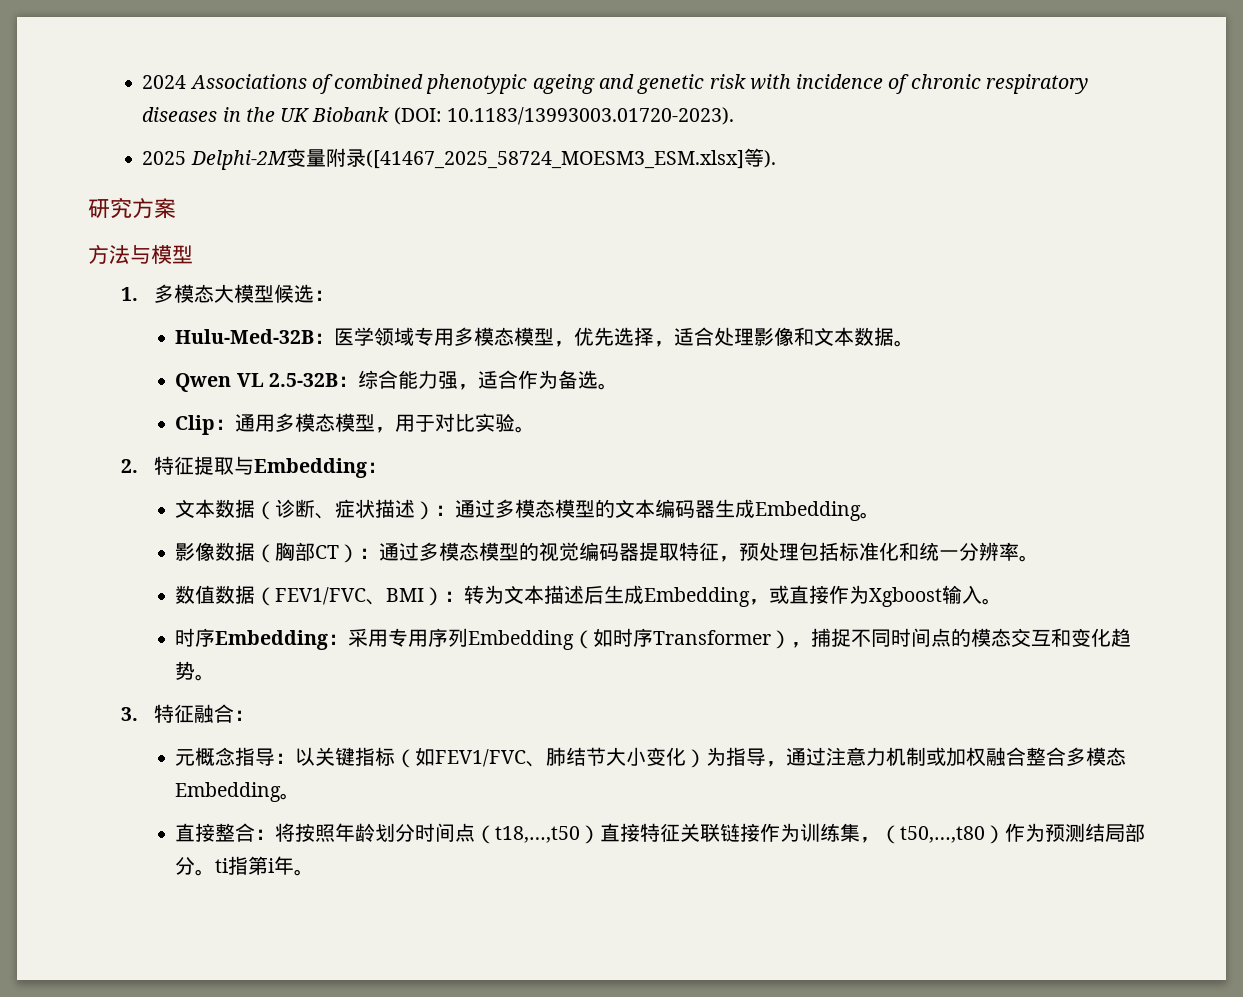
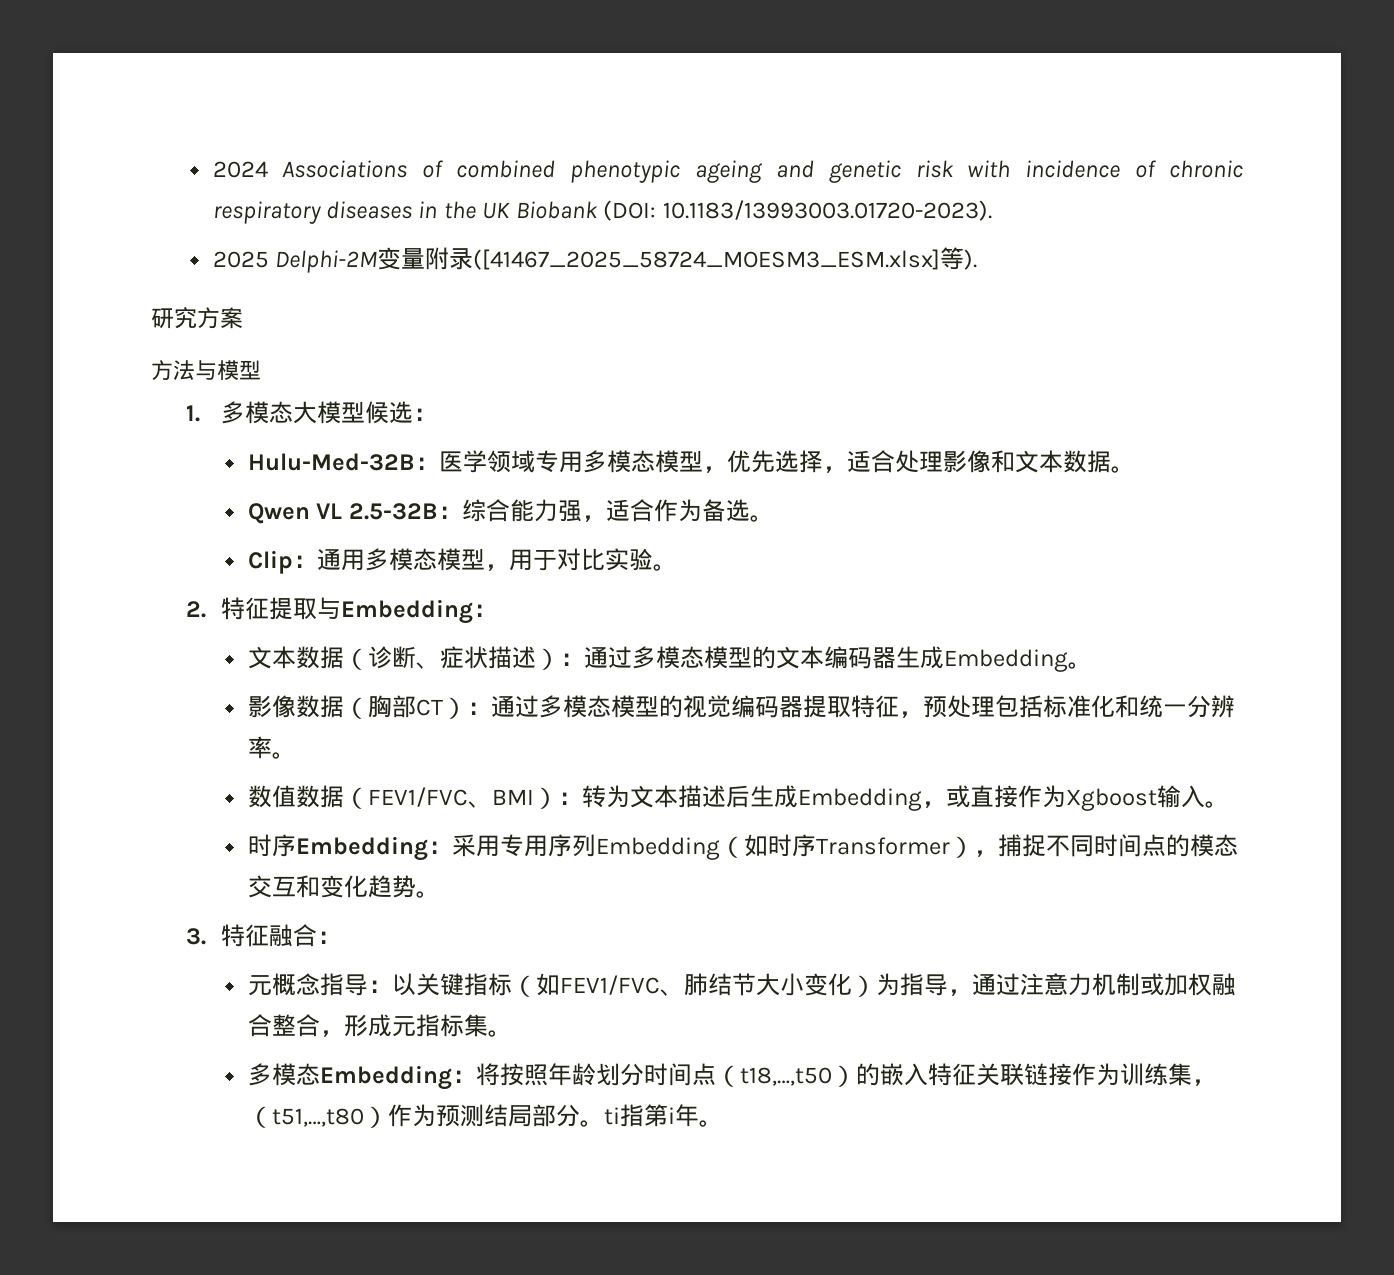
- 元概念指导：以关键指标（如FEV1/FVC、肺结节大小变化）为指导，通过注意力机制或加权融合整合多模态Embedding。
- 直接整合：将按照年龄划分时间点（t18,…,t50）直接特征关联链接作为训练集，（t50,…,t80）作为预测结局部分。ti指第i年。
+ 元概念指导：以关键指标（如FEV1/FVC、肺结节大小变化）为指导，通过注意力机制或加权融合整合，形成元指标集。
+ 多模态Embedding：将按照年龄划分时间点（t18,…,t50）的嵌入特征关联链接作为训练集，（t51,…,t80）作为预测结局部分。ti指第i年。

